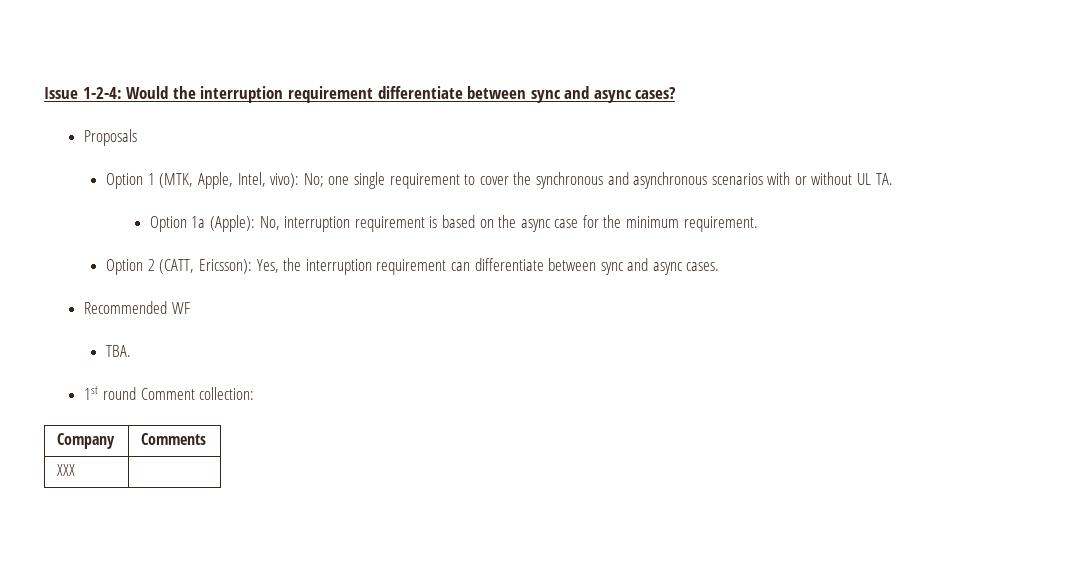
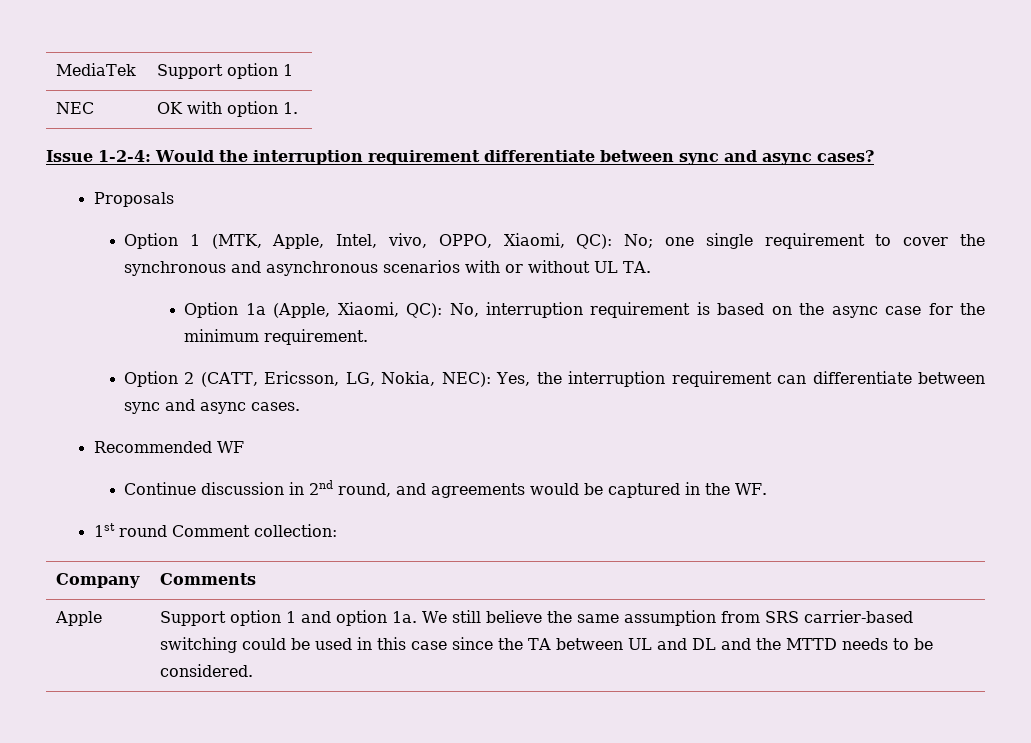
+ MediaTek | Support option 1
+ NEC | OK with option 1.
- Option 1 (MTK, Apple, Intel, vivo): No; one single requirement to cover the synchronous and asynchronous scenarios with or without UL TA.
+ Option 1 (MTK, Apple, Intel, vivo, OPPO, Xiaomi, QC): No; one single requirement to cover the synchronous and asynchronous scenarios with or without UL TA.
- Option 1a (Apple): No, interruption requirement is based on the async case for the minimum requirement.
+ Option 1a (Apple, Xiaomi, QC): No, interruption requirement is based on the async case for the minimum requirement.
- Option 2 (CATT, Ericsson): Yes, the interruption requirement can differentiate between sync and async cases.
+ Option 2 (CATT, Ericsson, LG, Nokia, NEC): Yes, the interruption requirement can differentiate between sync and async cases.
- TBA.
+ Continue discussion in 2nd round, and agreements would be captured in the WF.
- XXX |
+ Apple | Support option 1 and option 1a. We still believe the same assumption from SRS carrier-based switching could be used in this case since the TA between UL and DL and the MTTD needs to be considered.

